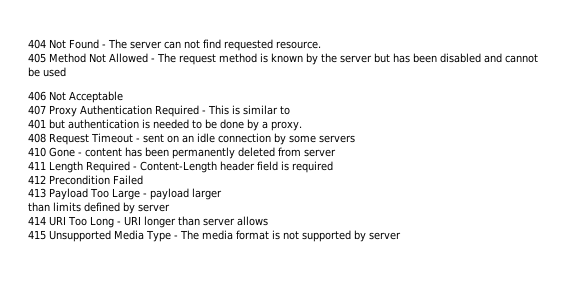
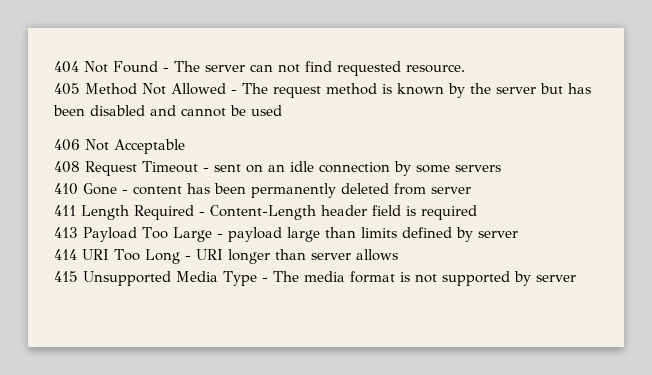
- 407 Proxy Authentication Required - This is similar to
- 401 but authentication is needed to be done by a proxy.
- 412 Precondition Failed
- 413 Payload Too Large - payload larger
- than limits defined by server
+ 413 Payload Too Large - payload large than limits defined by server

